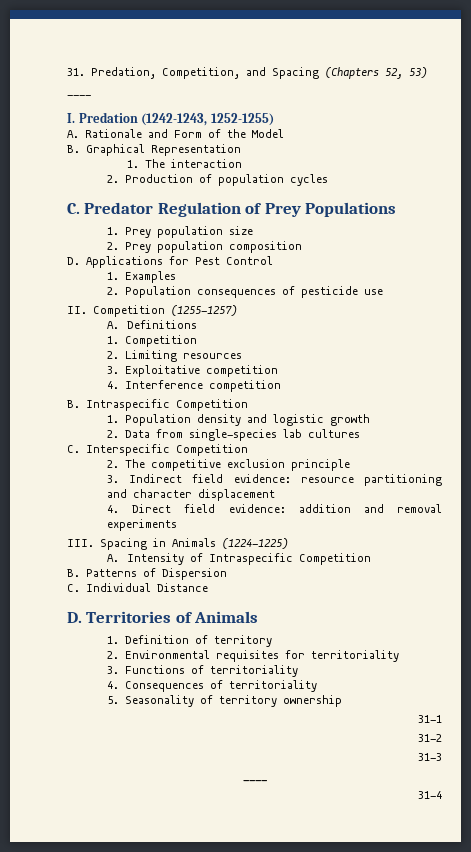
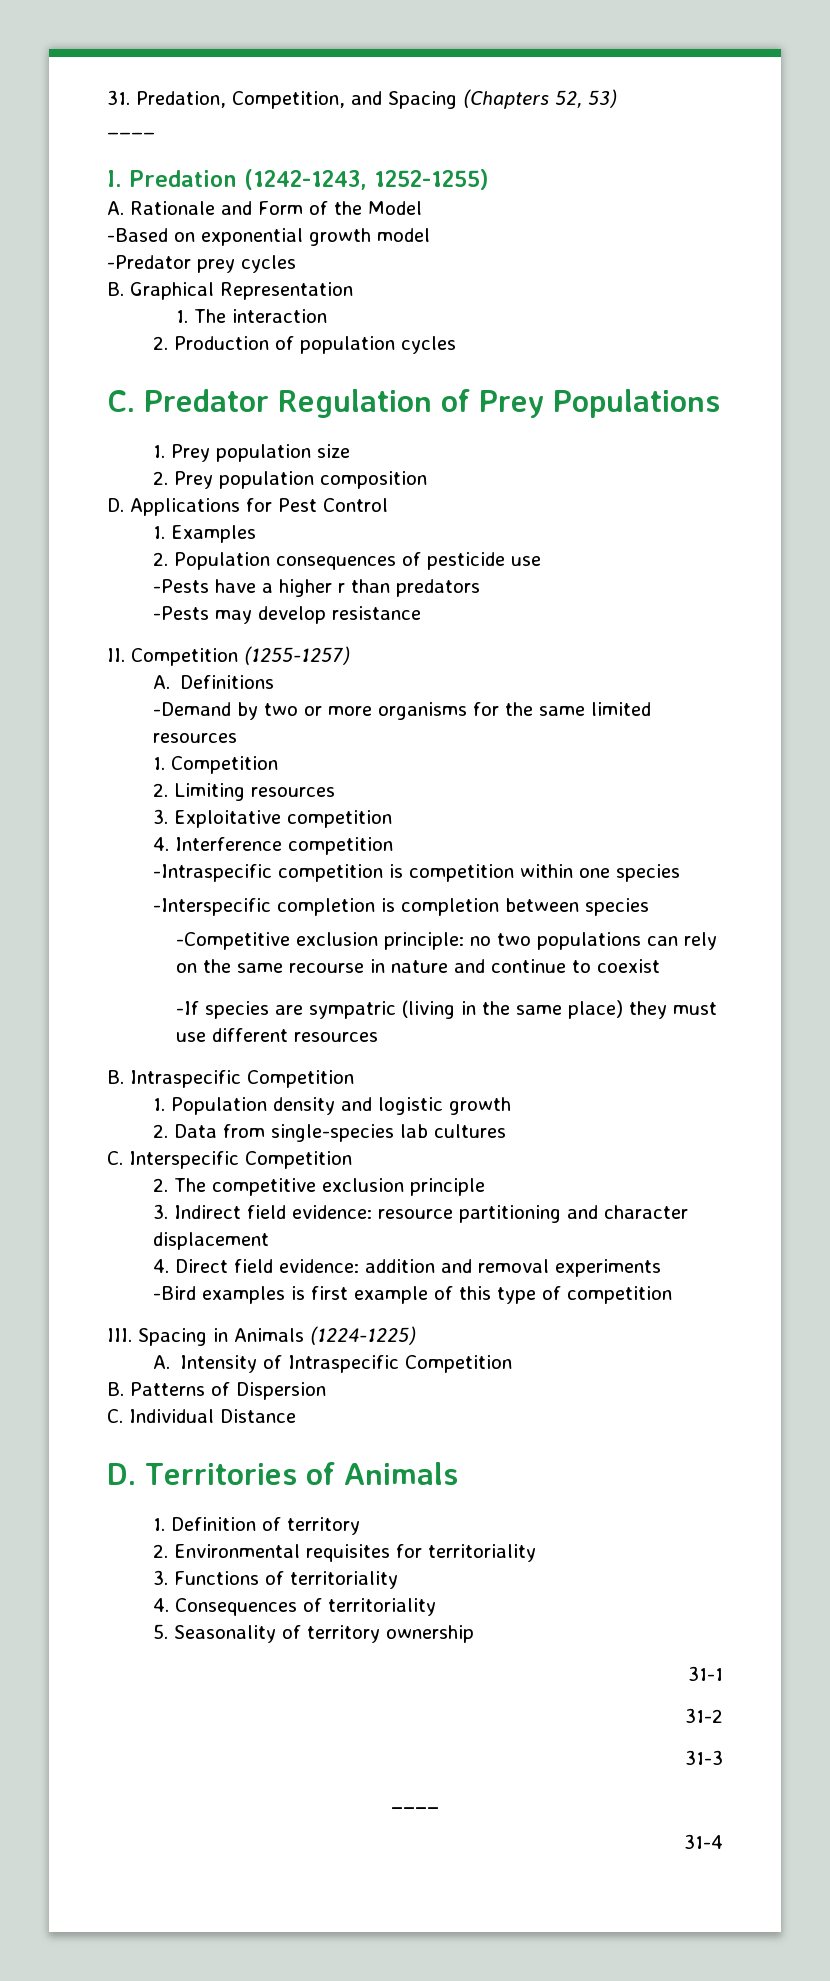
+ -Based on exponential growth model
+ -Predator prey cycles
+ -Pests have a higher r than predators
+ -Pests may develop resistance
+ -Demand by two or more organisms for the same limited resources
+ -Intraspecific competition is competition within one species
+ -Interspecific completion is completion between species
+ -Competitive exclusion principle: no two populations can rely on the same recourse in nature and continue to coexist
+ -If species are sympatric (living in the same place) they must use different resources
+ -Bird examples is first example of this type of competition

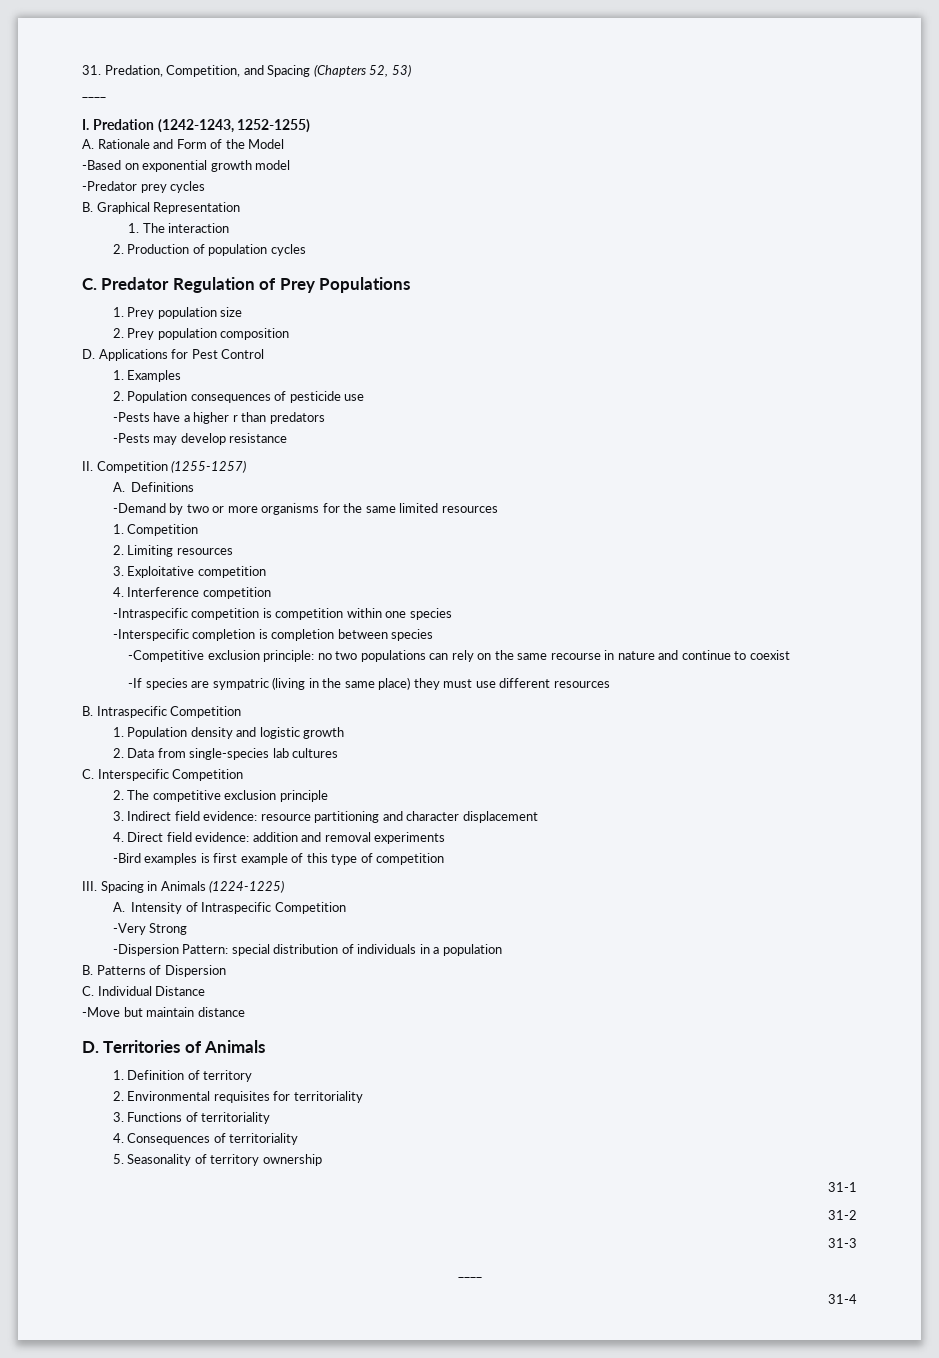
+ -Very Strong
+ -Dispersion Pattern: special distribution of individuals in a population
+ -Move but maintain distance

